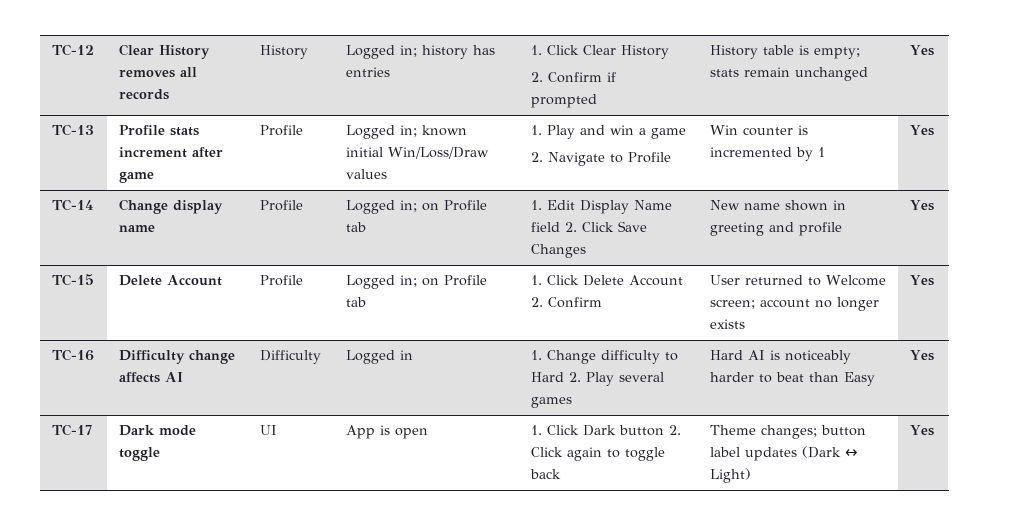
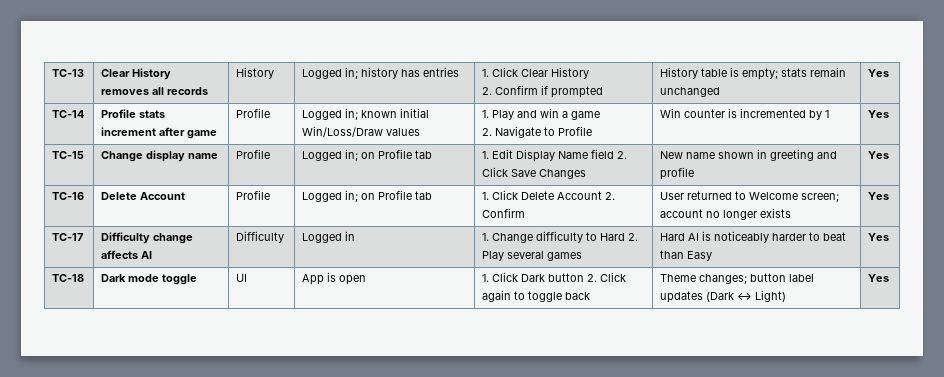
- TC-12 | Clear History removes all records | History | Logged in; history has entries | 1. Click Clear History
+ TC-13 | Clear History removes all records | History | Logged in; history has entries | 1. Click Clear History
- TC-13 | Profile stats increment after game | Profile | Logged in; known initial Win/Loss/Draw values | 1. Play and win a game
+ TC-14 | Profile stats increment after game | Profile | Logged in; known initial Win/Loss/Draw values | 1. Play and win a game
- TC-14 | Change display name | Profile | Logged in; on Profile tab | 1. Edit Display Name field 2. Click Save Changes | New name shown in greeting and profile | Yes
+ TC-15 | Change display name | Profile | Logged in; on Profile tab | 1. Edit Display Name field 2. Click Save Changes | New name shown in greeting and profile | Yes
- TC-15 | Delete Account | Profile | Logged in; on Profile tab | 1. Click Delete Account 2. Confirm | User returned to Welcome screen; account no longer exists | Yes
+ TC-16 | Delete Account | Profile | Logged in; on Profile tab | 1. Click Delete Account 2. Confirm | User returned to Welcome screen; account no longer exists | Yes
- TC-16 | Difficulty change affects AI | Difficulty | Logged in | 1. Change difficulty to Hard 2. Play several games | Hard AI is noticeably harder to beat than Easy | Yes
+ TC-17 | Difficulty change affects AI | Difficulty | Logged in | 1. Change difficulty to Hard 2. Play several games | Hard AI is noticeably harder to beat than Easy | Yes
- TC-17 | Dark mode toggle | UI | App is open | 1. Click Dark button 2. Click again to toggle back | Theme changes; button label updates (Dark ↔ Light) | Yes
+ TC-18 | Dark mode toggle | UI | App is open | 1. Click Dark button 2. Click again to toggle back | Theme changes; button label updates (Dark ↔ Light) | Yes

